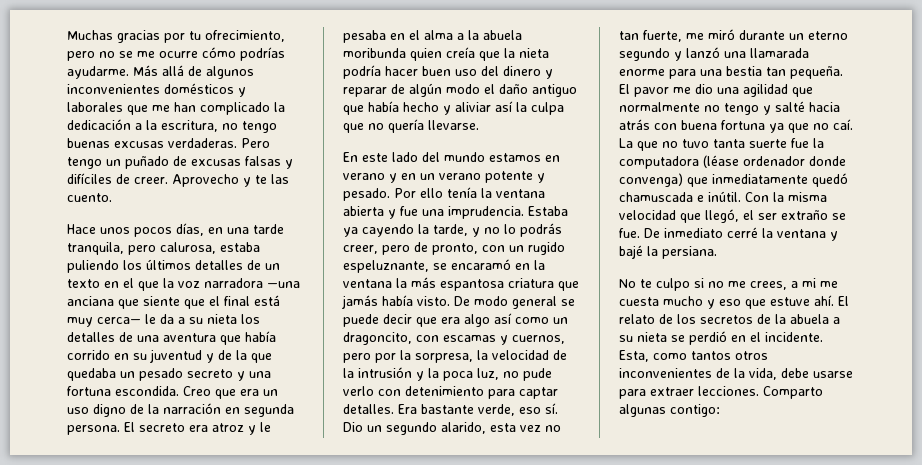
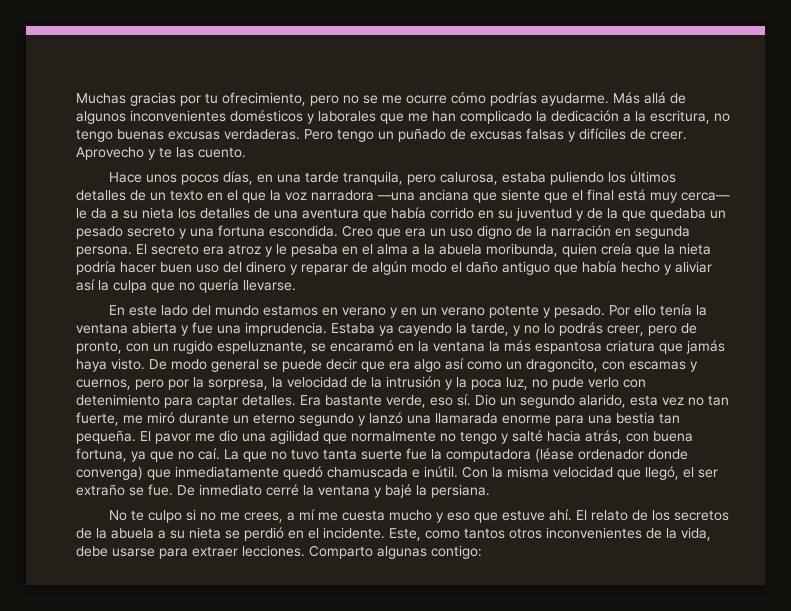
- El secreto era atroz y le pesaba en el alma a la abuela moribunda quien creía que la nieta podría hacer buen uso del dinero y reparar de algún modo el daño antiguo que había hecho y aliviar así la culpa que no quería llevarse.
+ El secreto era atroz y le pesaba en el alma a la abuela moribunda, quien creía que la nieta podría hacer buen uso del dinero y reparar de algún modo el daño antiguo que había hecho y aliviar así la culpa que no quería llevarse.
- Estaba ya cayendo la tarde, y no lo podrás creer, pero de pronto, con un rugido espeluznante, se encaramó en la ventana la más espantosa criatura que jamás había visto.
+ Estaba ya cayendo la tarde, y no lo podrás creer, pero de pronto, con un rugido espeluznante, se encaramó en la ventana la más espantosa criatura que jamás haya visto.
- El pavor me dio una agilidad que normalmente no tengo y salté hacia atrás con buena fortuna ya que no caí.
+ El pavor me dio una agilidad que normalmente no tengo y salté hacia atrás, con buena fortuna, ya que no caí.
- No te culpo si no me crees, a mi me cuesta mucho y eso que estuve ahí.
+ No te culpo si no me crees, a mí me cuesta mucho y eso que estuve ahí.
- Esta, como tantos otros inconvenientes de la vida, debe usarse para extraer lecciones.
+ Este, como tantos otros inconvenientes de la vida, debe usarse para extraer lecciones.

